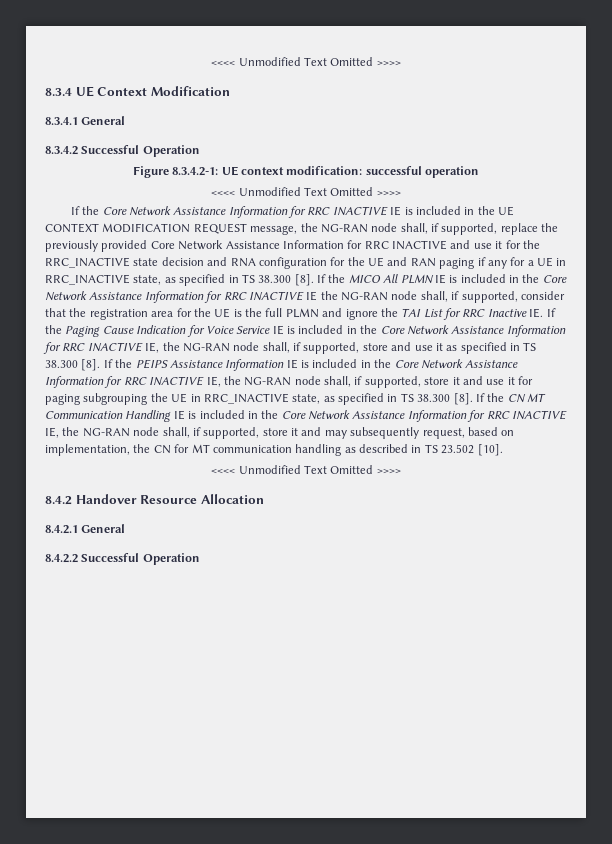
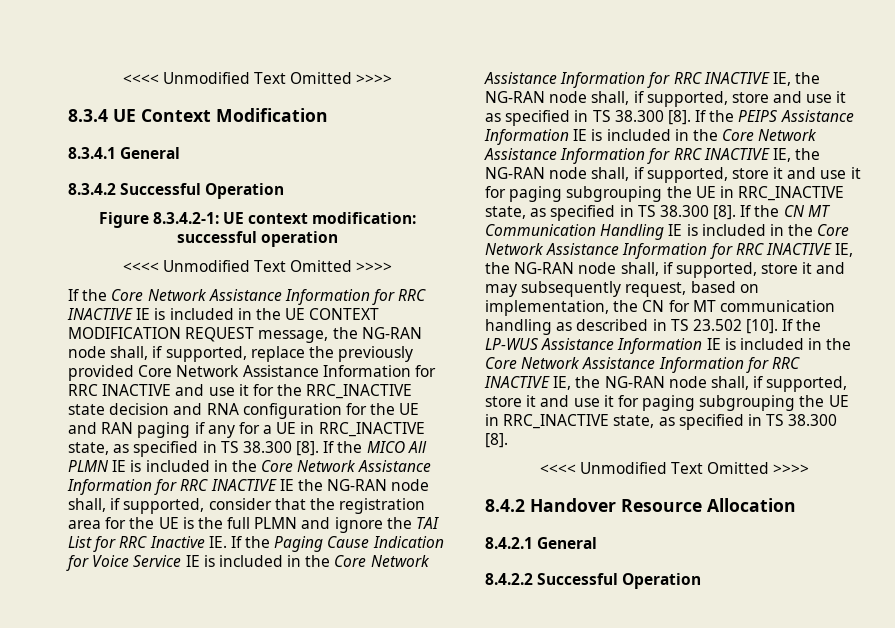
+ If the LP-WUS Assistance Information IE is included in the Core Network Assistance Information for RRC INACTIVE IE, the NG-RAN node shall, if supported, store it and use it for paging subgrouping the UE in RRC_INACTIVE state, as specified in TS 38.300 [8].

